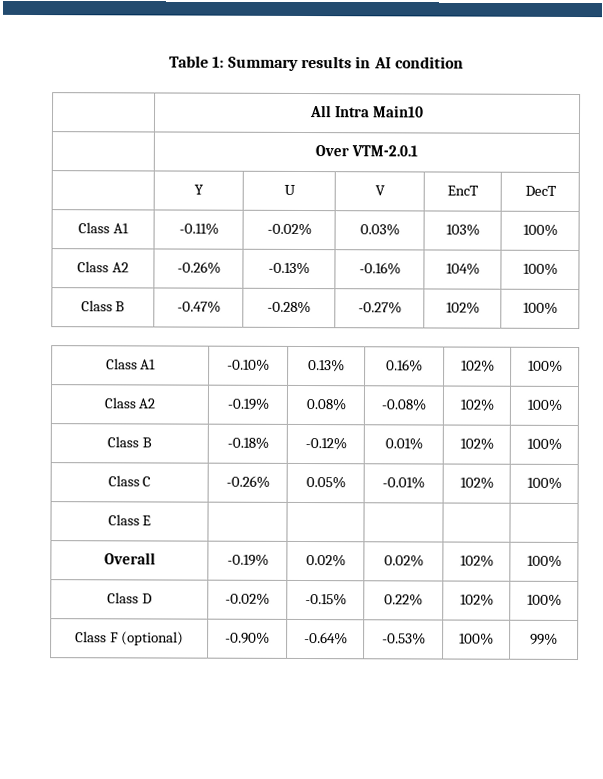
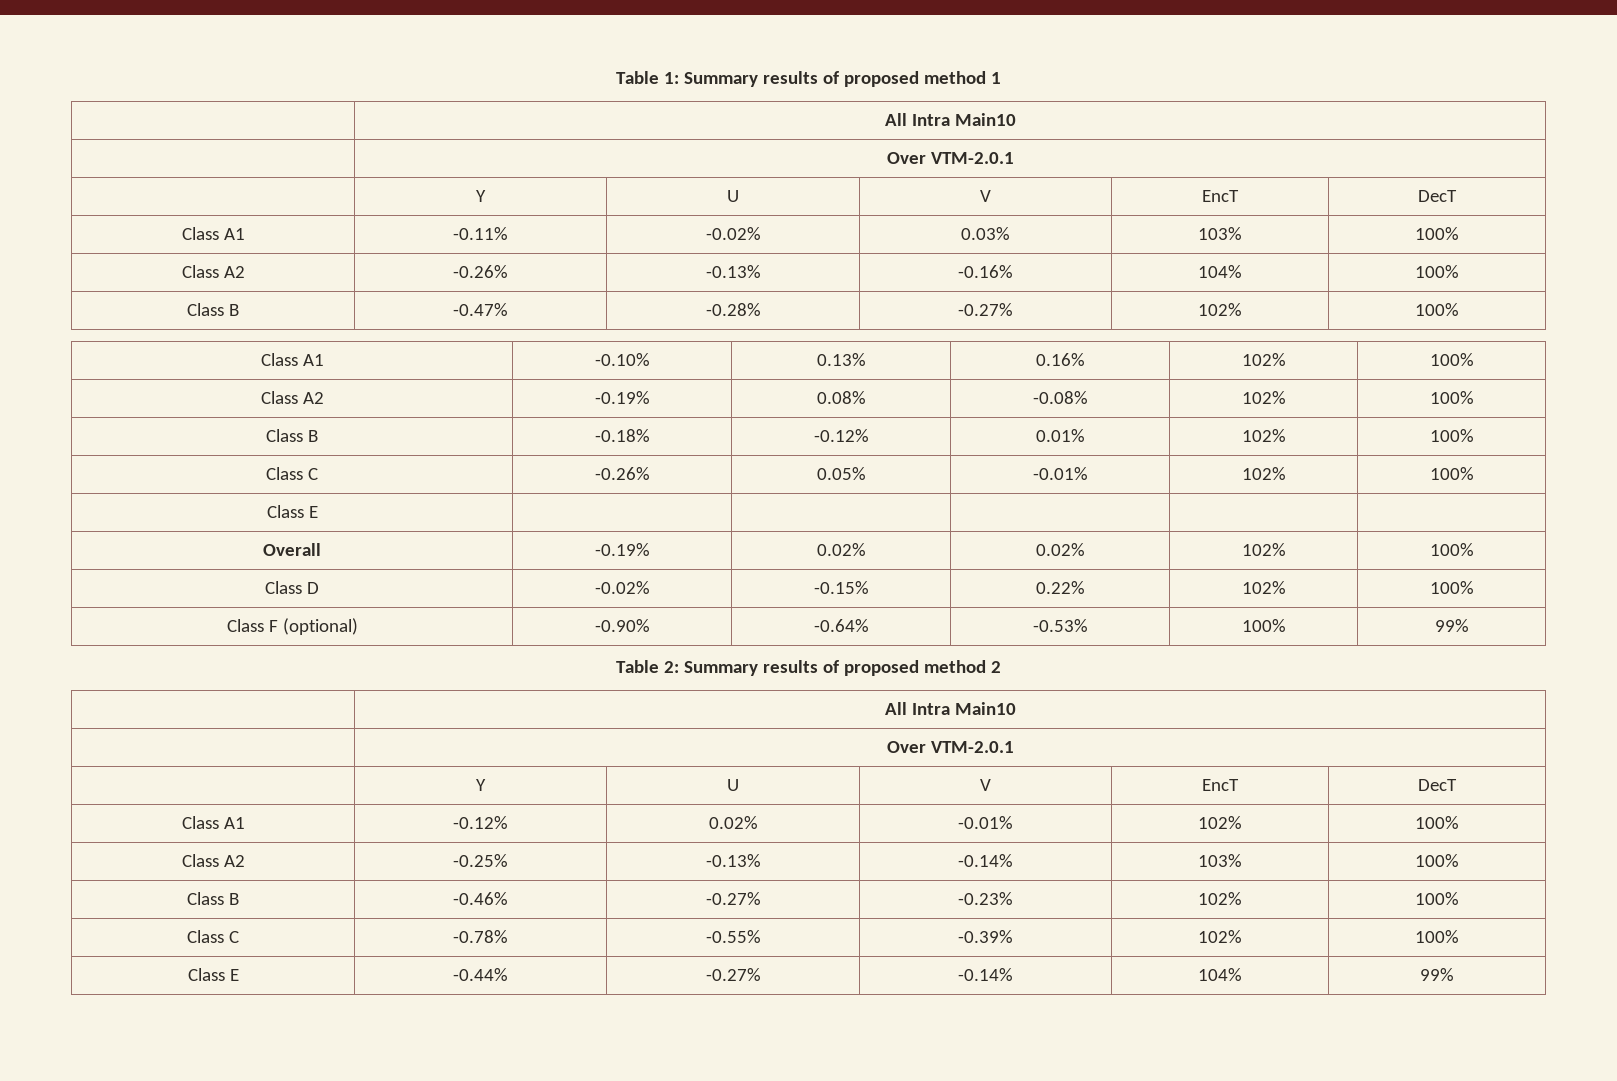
- Table 1: Summary results in AI condition
+ Table 1: Summary results of proposed method 1
+ Table 2: Summary results of proposed method 2
+ | All Intra Main10
+ | Over VTM-2.0.1
+ | Y | U | V | EncT | DecT
+ Class A1 | -0.12% | 0.02% | -0.01% | 102% | 100%
+ Class A2 | -0.25% | -0.13% | -0.14% | 103% | 100%
+ Class B | -0.46% | -0.27% | -0.23% | 102% | 100%
+ Class C | -0.78% | -0.55% | -0.39% | 102% | 100%
+ Class E | -0.44% | -0.27% | -0.14% | 104% | 99%

